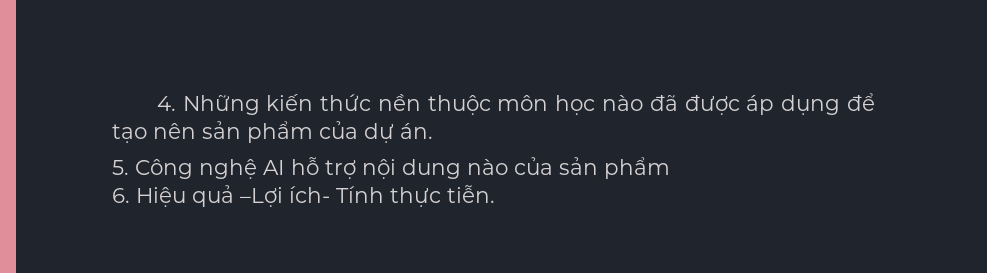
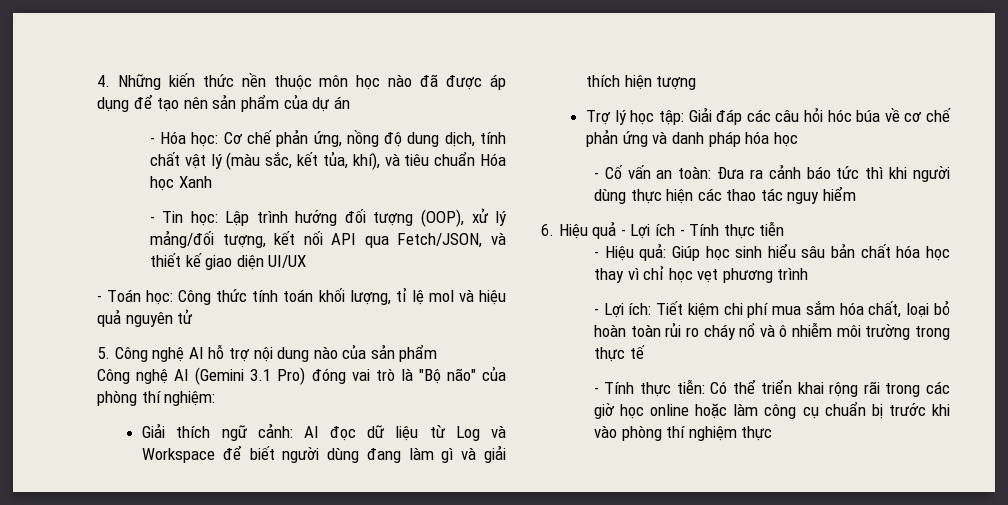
- 4. Những kiến thức nền thuộc môn học nào đã được áp dụng để tạo nên sản phẩm của dự án.
+ 4. Những kiến thức nền thuộc môn học nào đã được áp dụng để tạo nên sản phẩm của dự án
+ - Hóa học: Cơ chế phản ứng, nồng độ dung dịch, tính chất vật lý (màu sắc, kết tủa, khí), và tiêu chuẩn Hóa học Xanh
+ - Tin học: Lập trình hướng đối tượng (OOP), xử lý mảng/đối tượng, kết nối API qua Fetch/JSON, và thiết kế giao diện UI/UX
+ - Toán học: Công thức tính toán khối lượng, tỉ lệ mol và hiệu quả nguyên tử
- 6. Hiệu quả –Lợi ích- Tính thực tiễn.
+ Công nghệ AI (Gemini 3.1 Pro) đóng vai trò là "Bộ não" của phòng thí nghiệm:
+ Giải thích ngữ cảnh: AI đọc dữ liệu từ Log và Workspace để biết người dùng đang làm gì và giải thích hiện tượng
+ Trợ lý học tập: Giải đáp các câu hỏi hóc búa về cơ chế phản ứng và danh pháp hóa học
+ - Cố vấn an toàn: Đưa ra cảnh báo tức thì khi người dùng thực hiện các thao tác nguy hiểm
+ 6. Hiệu quả - Lợi ích - Tính thực tiễn
+ - Hiệu quả: Giúp học sinh hiểu sâu bản chất hóa học thay vì chỉ học vẹt phương trình
+ - Lợi ích: Tiết kiệm chi phí mua sắm hóa chất, loại bỏ hoàn toàn rủi ro cháy nổ và ô nhiễm môi trường trong thực tế
+ - Tính thực tiễn: Có thể triển khai rộng rãi trong các giờ học online hoặc làm công cụ chuẩn bị trước khi vào phòng thí nghiệm thực

